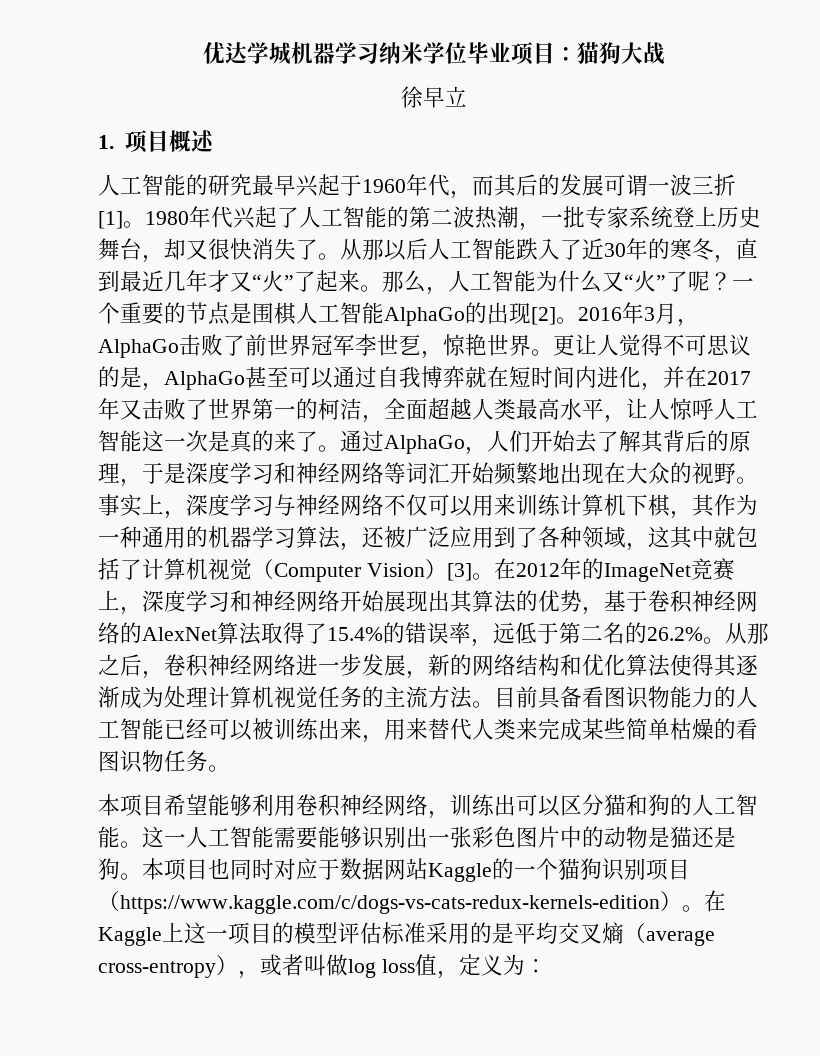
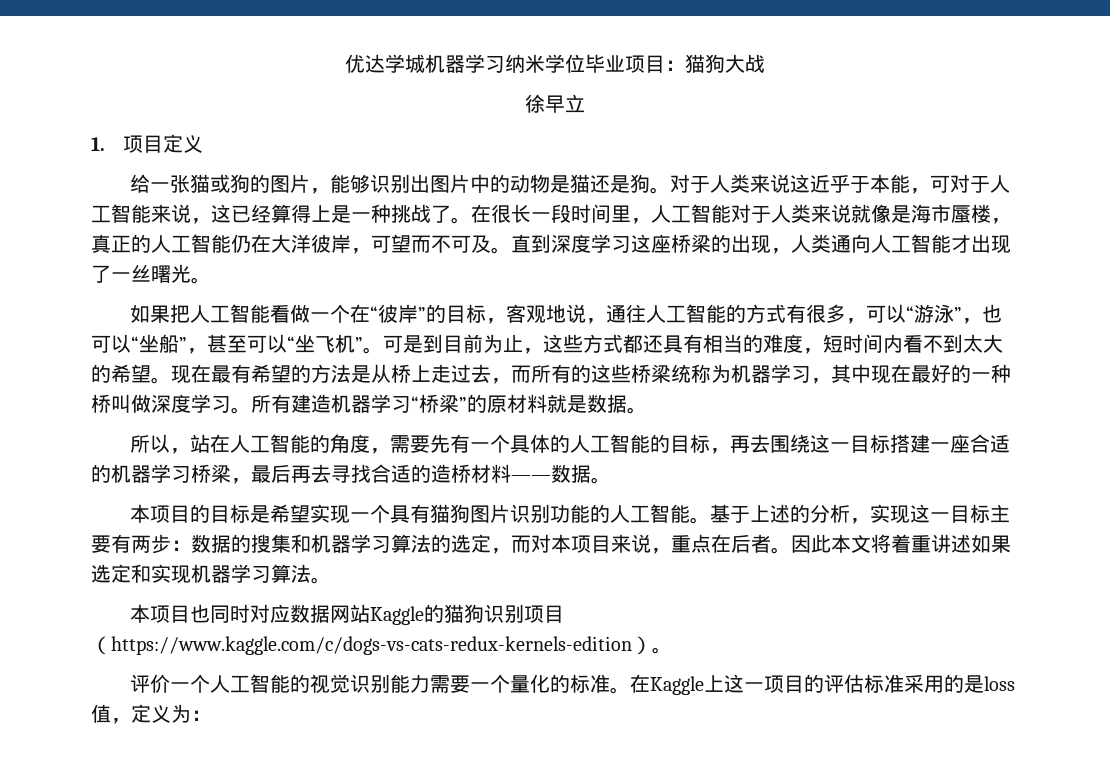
- 1.项目概述
- 人工智能的研究最早兴起于1960年代，而其后的发展可谓一波三折[1]。1980年代兴起了人工智能的第二波热潮，一批专家系统登上历史舞台，却又很快消失了。从那以后人工智能跌入了近30年的寒冬，直到最近几年才又“火”了起来。那么，人工智能为什么又“火”了呢？一个重要的节点是围棋人工智能AlphaGo的出现[2]。2016年3月，AlphaGo击败了前世界冠军李世乭，惊艳世界。更让人觉得不可思议的是，AlphaGo甚至可以通过自我博弈就在短时间内进化，并在2017年又击败了世界第一的柯洁，全面超越人类最高水平，让人惊呼人工智能这一次是真的来了。通过AlphaGo，人们开始去了解其背后的原理，于是深度学习和神经网络等词汇开始频繁地出现在大众的视野。事实上，深度学习与神经网络不仅可以用来训练计算机下棋，其作为一种通用的机器学习算法，还被广泛应用到了各种领域，这其中就包括了计算机视觉（Computer Vision）[3]。在2012年的ImageNet竞赛上，深度学习和神经网络开始展现出其算法的优势，基于卷积神经网络的AlexNet算法取得了15.4%的错误率，远低于第二名的26.2%。从那之后，卷积神经网络进一步发展，新的网络结构和优化算法使得其逐渐成为处理计算机视觉任务的主流方法。目前具备看图识物能力的人工智能已经可以被训练出来，用来替代人类来完成某些简单枯燥的看图识物任务。
- 本项目希望能够利用卷积神经网络，训练出可以区分猫和狗的人工智能。这一人工智能需要能够识别出一张彩色图片中的动物是猫还是狗。本项目也同时对应于数据网站Kaggle的一个猫狗识别项目（https://www.kaggle.com/c/dogs-vs-cats-redux-kernels-edition）。
+ 1.项目定义
+ 给一张猫或狗的图片，能够识别出图片中的动物是猫还是狗。对于人类来说这近乎于本能，可对于人工智能来说，这已经算得上是一种挑战了。在很长一段时间里，人工智能对于人类来说就像是海市蜃楼，真正的人工智能仍在大洋彼岸，可望而不可及。直到深度学习这座桥梁的出现，人类通向人工智能才出现了一丝曙光。
+ 如果把人工智能看做一个在“彼岸”的目标，客观地说，通往人工智能的方式有很多，可以“游泳”，也可以“坐船”，甚至可以“坐飞机”。可是到目前为止，这些方式都还具有相当的难度，短时间内看不到太大的希望。现在最有希望的方法是从桥上走过去，而所有的这些桥梁统称为机器学习，其中现在最好的一种桥叫做深度学习。所有建造机器学习“桥梁”的原材料就是数据。
+ 所以，站在人工智能的角度，需要先有一个具体的人工智能的目标，再去围绕这一目标搭建一座合适的机器学习桥梁，最后再去寻找合适的造桥材料——数据。
+ 本项目的目标是希望实现一个具有猫狗图片识别功能的人工智能。基于上述的分析，实现这一目标主要有两步：数据的搜集和机器学习算法的选定，而对本项目来说，重点在后者。因此本文将着重讲述如果选定和实现机器学习算法。
+ 本项目也同时对应数据网站Kaggle的猫狗识别项目（https://www.kaggle.com/c/dogs-vs-cats-redux-kernels-edition）。
+ 评价一个人工智能的视觉识别能力需要一个量化的标准。
- 在Kaggle上这一项目的模型评估标准采用的是平均交叉熵（average cross-entropy），或者叫做log loss值，定义为：
+ 在Kaggle上这一项目的评估标准采用的是loss值，定义为：

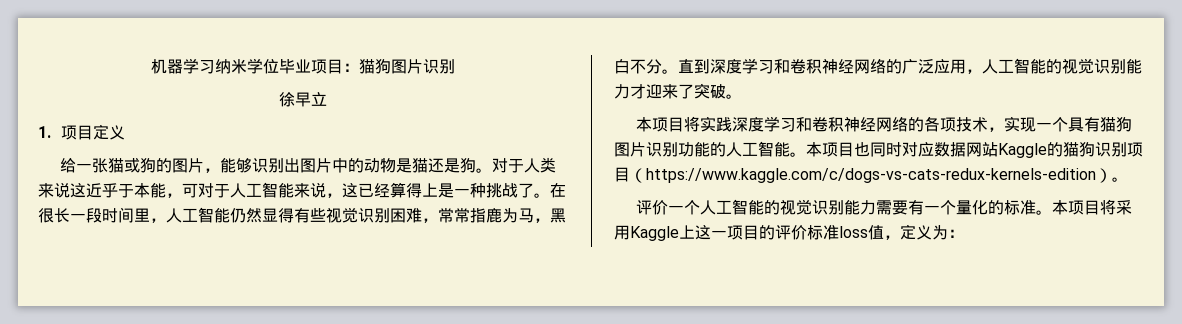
- 优达学城机器学习纳米学位毕业项目：猫狗大战
+ 机器学习纳米学位毕业项目：猫狗图片识别
- 在很长一段时间里，人工智能对于人类来说就像是海市蜃楼，真正的人工智能仍在大洋彼岸，可望而不可及。直到深度学习这座桥梁的出现，人类通向人工智能才出现了一丝曙光。
- 如果把人工智能看做一个在“彼岸”的目标，客观地说，通往人工智能的方式有很多，可以“游泳”，也可以“坐船”，甚至可以“坐飞机”。可是到目前为止，这些方式都还具有相当的难度，短时间内看不到太大的希望。现在最有希望的方法是从桥上走过去，而所有的这些桥梁统称为机器学习，其中现在最好的一种桥叫做深度学习。所有建造机器学习“桥梁”的原材料就是数据。
- 所以，站在人工智能的角度，需要先有一个具体的人工智能的目标，再去围绕这一目标搭建一座合适的机器学习桥梁，最后再去寻找合适的造桥材料——数据。
- 本项目的目标是希望实现一个具有猫狗图片识别功能的人工智能。基于上述的分析，实现这一目标主要有两步：数据的搜集和机器学习算法的选定，而对本项目来说，重点在后者。因此本文将着重讲述如果选定和实现机器学习算法。
- 本项目也同时对应数据网站Kaggle的猫狗识别项目（https://www.kaggle.com/c/dogs-vs-cats-redux-kernels-edition）。
+ 在很长一段时间里，人工智能仍然显得有些视觉识别困难，常常指鹿为马，黑白不分。直到深度学习和卷积神经网络的广泛应用，人工智能的视觉识别能力才迎来了突破。
+ 本项目将实践深度学习和卷积神经网络的各项技术，实现一个具有猫狗图片识别功能的人工智能。本项目也同时对应数据网站Kaggle的猫狗识别项目（https://www.kaggle.com/c/dogs-vs-cats-redux-kernels-edition）。
- 评价一个人工智能的视觉识别能力需要一个量化的标准。
+ 评价一个人工智能的视觉识别能力需要有一个量化的标准。
- 在Kaggle上这一项目的评估标准采用的是loss值，定义为：
+ 本项目将采用Kaggle上这一项目的评价标准loss值，定义为：

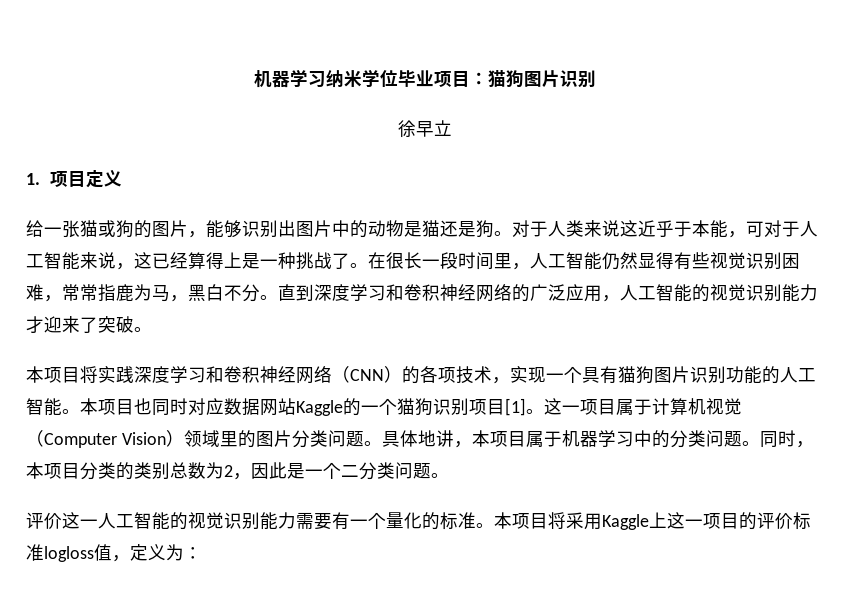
- 本项目将实践深度学习和卷积神经网络的各项技术，实现一个具有猫狗图片识别功能的人工智能。
+ 本项目将实践深度学习和卷积神经网络（CNN）的各项技术，实现一个具有猫狗图片识别功能的人工智能。
- 本项目也同时对应数据网站Kaggle的猫狗识别项目（https://www.kaggle.com/c/dogs-vs-cats-redux-kernels-edition）。
+ 本项目也同时对应数据网站Kaggle的一个猫狗识别项目[1]。这一项目属于计算机视觉（Computer Vision）领域里的图片分类问题。具体地讲，本项目属于机器学习中的分类问题。同时，本项目分类的类别总数为2，因此是一个二分类问题。
- 评价一个人工智能的视觉识别能力需要有一个量化的标准。
+ 评价这一人工智能的视觉识别能力需要有一个量化的标准。
- 本项目将采用Kaggle上这一项目的评价标准loss值，定义为：
+ 本项目将采用Kaggle上这一项目的评价标准logloss值，定义为：

